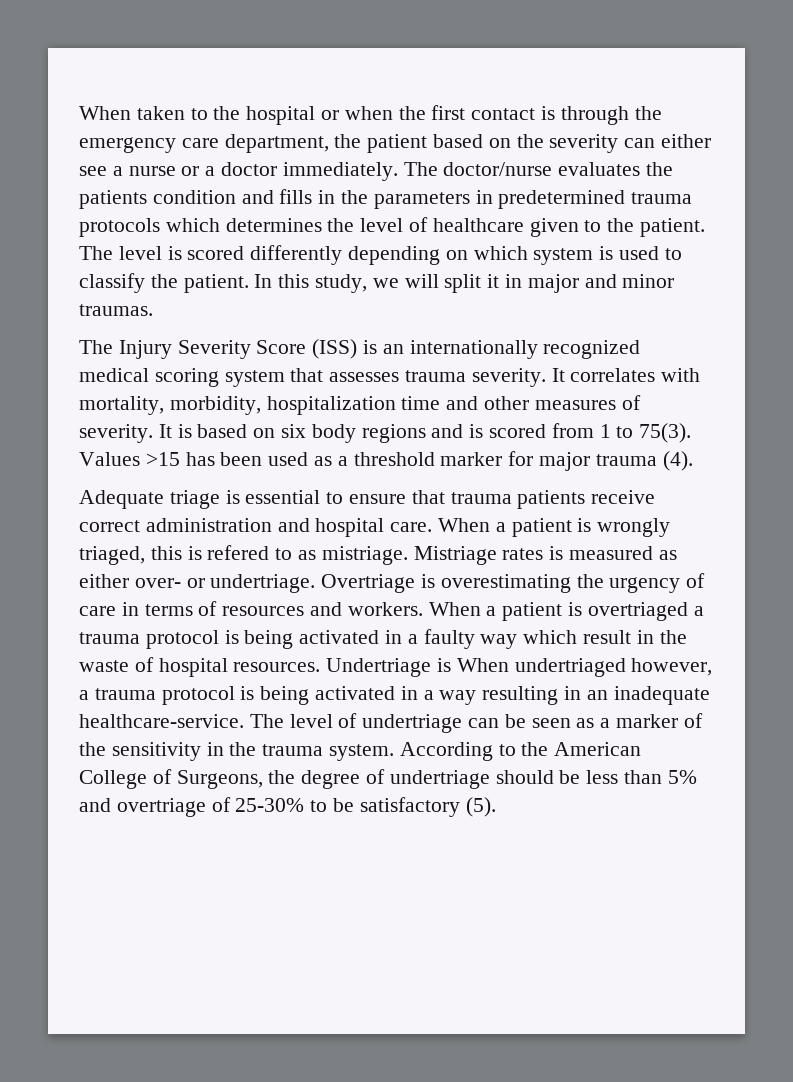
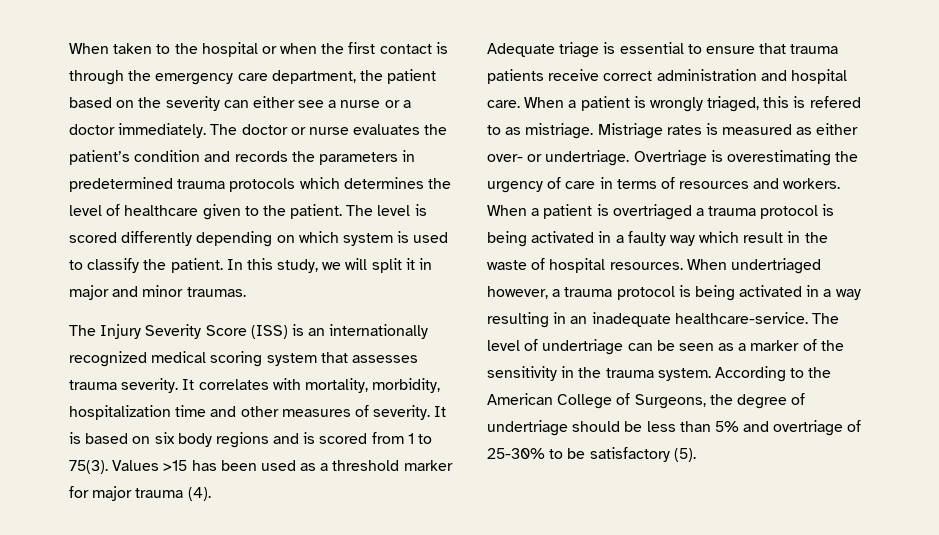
- The doctor/nurse evaluates the patients condition and fills in the parameters in predetermined trauma protocols which determines the level of healthcare given to the patient.
+ The doctor or nurse evaluates the patient’s condition and records the parameters in predetermined trauma protocols which determines the level of healthcare given to the patient.
- Undertriage is When undertriaged however, a trauma protocol is being activated in a way resulting in an inadequate healthcare-service.
+ When undertriaged however, a trauma protocol is being activated in a way resulting in an inadequate healthcare-service.

